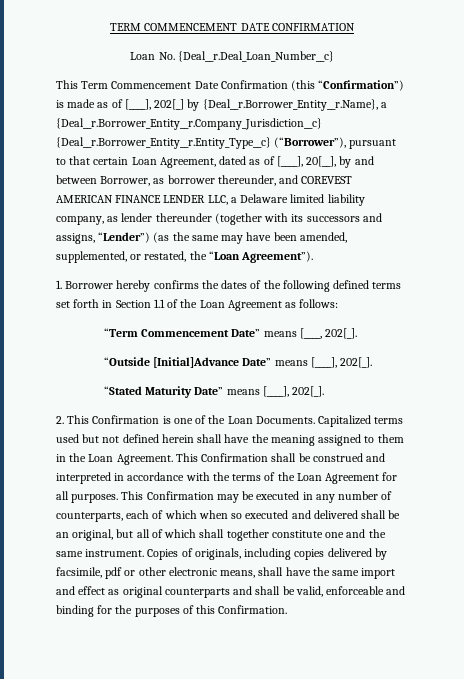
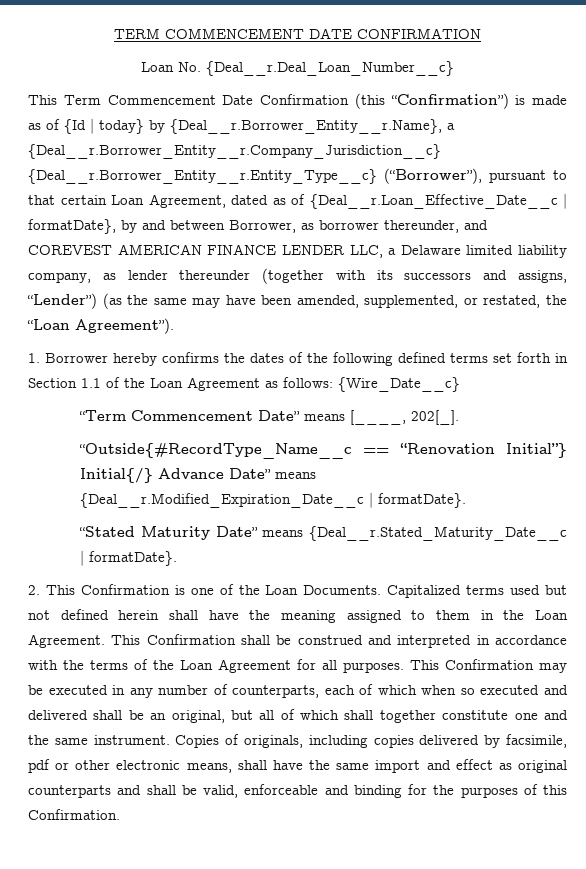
- This Term Commencement Date Confirmation (this “Confirmation”) is made as of [____], 202[_] by {Deal__r.Borrower_Entity__r.Name}, a {Deal__r.Borrower_Entity__r.Company_Jurisdiction__c} {Deal__r.Borrower_Entity__r.Entity_Type__c} (“Borrower”), pursuant to that certain Loan Agreement, dated as of [____], 20[__], by and between Borrower, as borrower thereunder, and COREVEST AMERICAN FINANCE LENDER LLC, a Delaware limited liability company, as lender thereunder (together with its successors and assigns, “Lender”) (as the same may have been amended, supplemented, or restated, the “Loan Agreement”).
+ This Term Commencement Date Confirmation (this “Confirmation”) is made as of {Id | today} by {Deal__r.Borrower_Entity__r.Name}, a {Deal__r.Borrower_Entity__r.Company_Jurisdiction__c} {Deal__r.Borrower_Entity__r.Entity_Type__c} (“Borrower”), pursuant to that certain Loan Agreement, dated as of {Deal__r.Loan_Effective_Date__c | formatDate}, by and between Borrower, as borrower thereunder, and COREVEST AMERICAN FINANCE LENDER LLC, a Delaware limited liability company, as lender thereunder (together with its successors and assigns, “Lender”) (as the same may have been amended, supplemented, or restated, the “Loan Agreement”).
- 1. Borrower hereby confirms the dates of the following defined terms set forth in Section 1.1 of the Loan Agreement as follows:
+ 1. Borrower hereby confirms the dates of the following defined terms set forth in Section 1.1 of the Loan Agreement as follows: {Wire_Date__c}
- “Outside [Initial]Advance Date” means [____], 202[_].
+ “Outside{#RecordType_Name__c == “Renovation Initial”} Initial{/} Advance Date” means {Deal__r.Modified_Expiration_Date__c | formatDate}.
- “Stated Maturity Date” means [____], 202[_].
+ “Stated Maturity Date” means {Deal__r.Stated_Maturity_Date__c | formatDate}.

